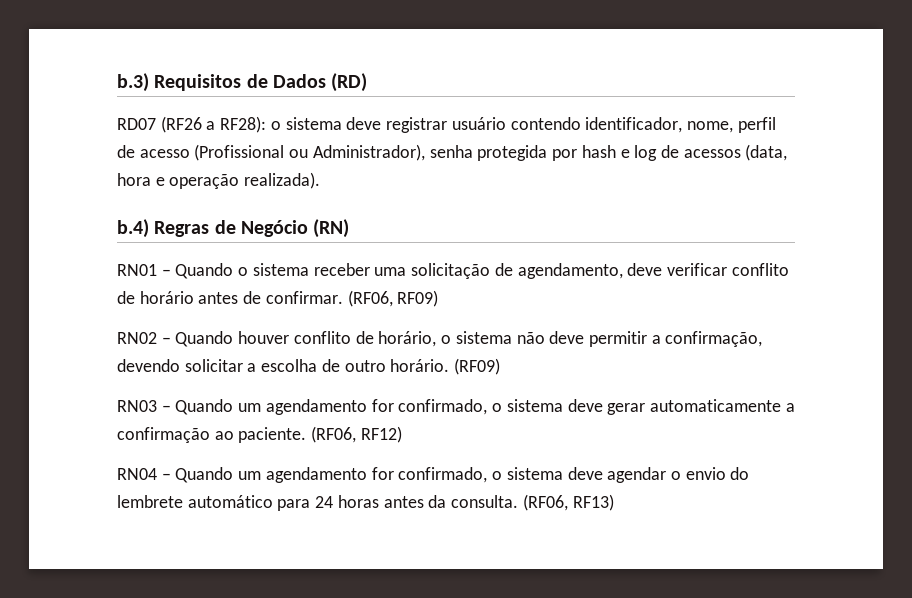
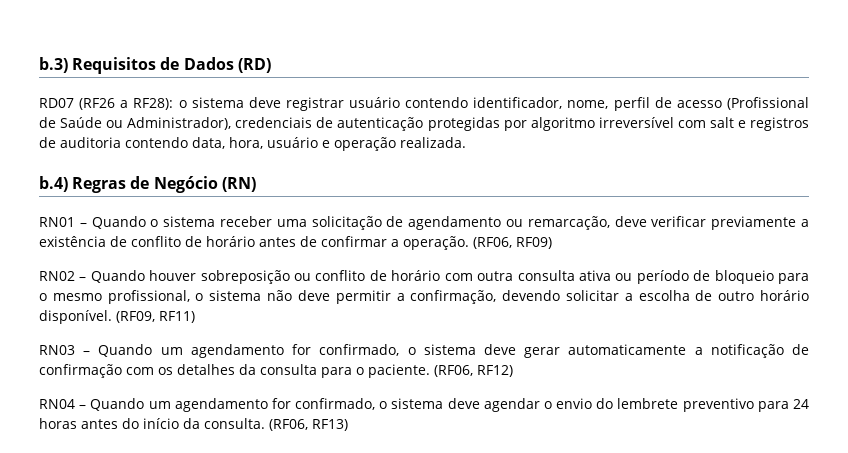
- RD07 (RF26 a RF28): o sistema deve registrar usuário contendo identificador, nome, perfil de acesso (Profissional ou Administrador), senha protegida por hash e log de acessos (data, hora e operação realizada).
+ RD07 (RF26 a RF28): o sistema deve registrar usuário contendo identificador, nome, perfil de acesso (Profissional de Saúde ou Administrador), credenciais de autenticação protegidas por algoritmo irreversível com salt e registros de auditoria contendo data, hora, usuário e operação realizada.
- RN01 – Quando o sistema receber uma solicitação de agendamento, deve verificar conflito de horário antes de confirmar.
+ RN01 – Quando o sistema receber uma solicitação de agendamento ou remarcação, deve verificar previamente a existência de conflito de horário antes de confirmar a operação.
- RN02 – Quando houver conflito de horário, o sistema não deve permitir a confirmação, devendo solicitar a escolha de outro horário. (RF09)
+ RN02 – Quando houver sobreposição ou conflito de horário com outra consulta ativa ou período de bloqueio para o mesmo profissional, o sistema não deve permitir a confirmação, devendo solicitar a escolha de outro horário disponível. (RF09, RF11)
- RN03 – Quando um agendamento for confirmado, o sistema deve gerar automaticamente a confirmação ao paciente.
+ RN03 – Quando um agendamento for confirmado, o sistema deve gerar automaticamente a notificação de confirmação com os detalhes da consulta para o paciente.
- RN04 – Quando um agendamento for confirmado, o sistema deve agendar o envio do lembrete automático para 24 horas antes da consulta.
+ RN04 – Quando um agendamento for confirmado, o sistema deve agendar o envio do lembrete preventivo para 24 horas antes do início da consulta.

